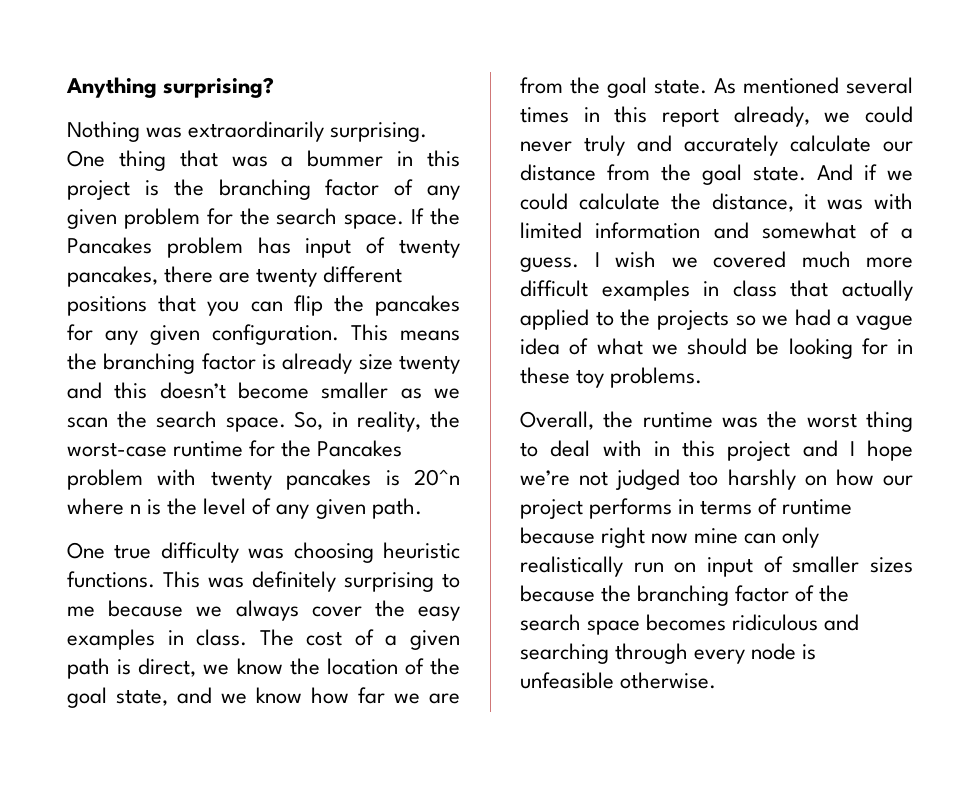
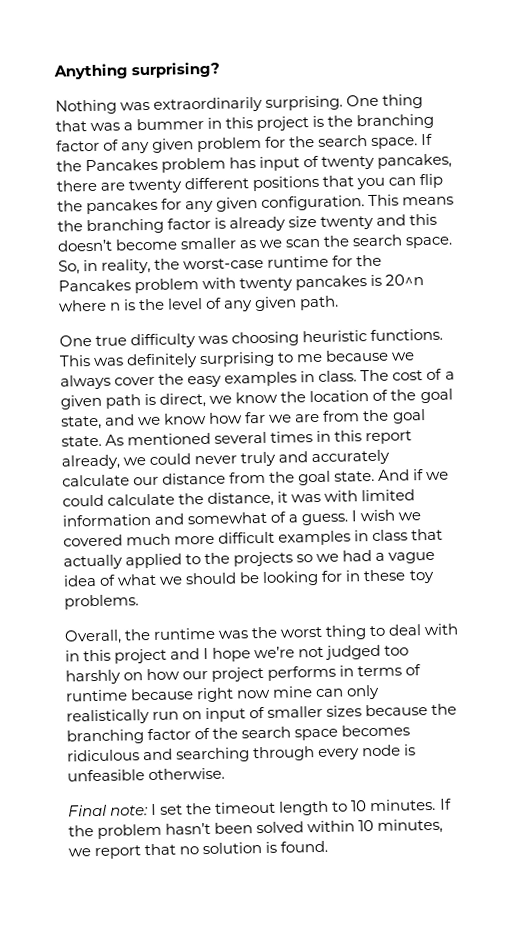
+ Final note: I set the timeout length to 10 minutes. If the problem hasn’t been solved within 10 minutes, we report that no solution is found.

